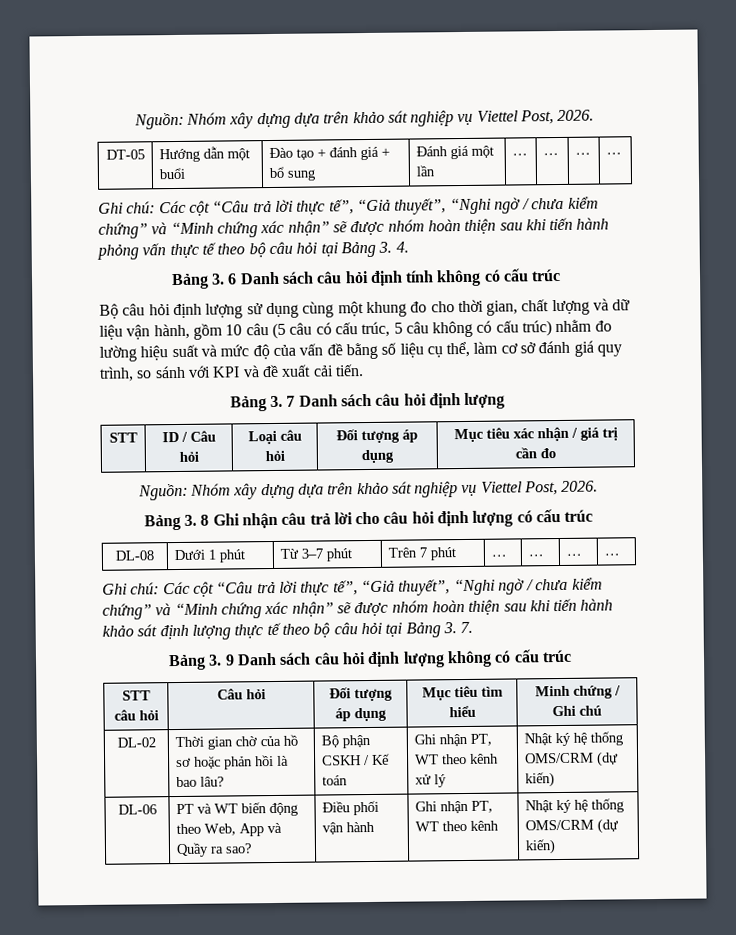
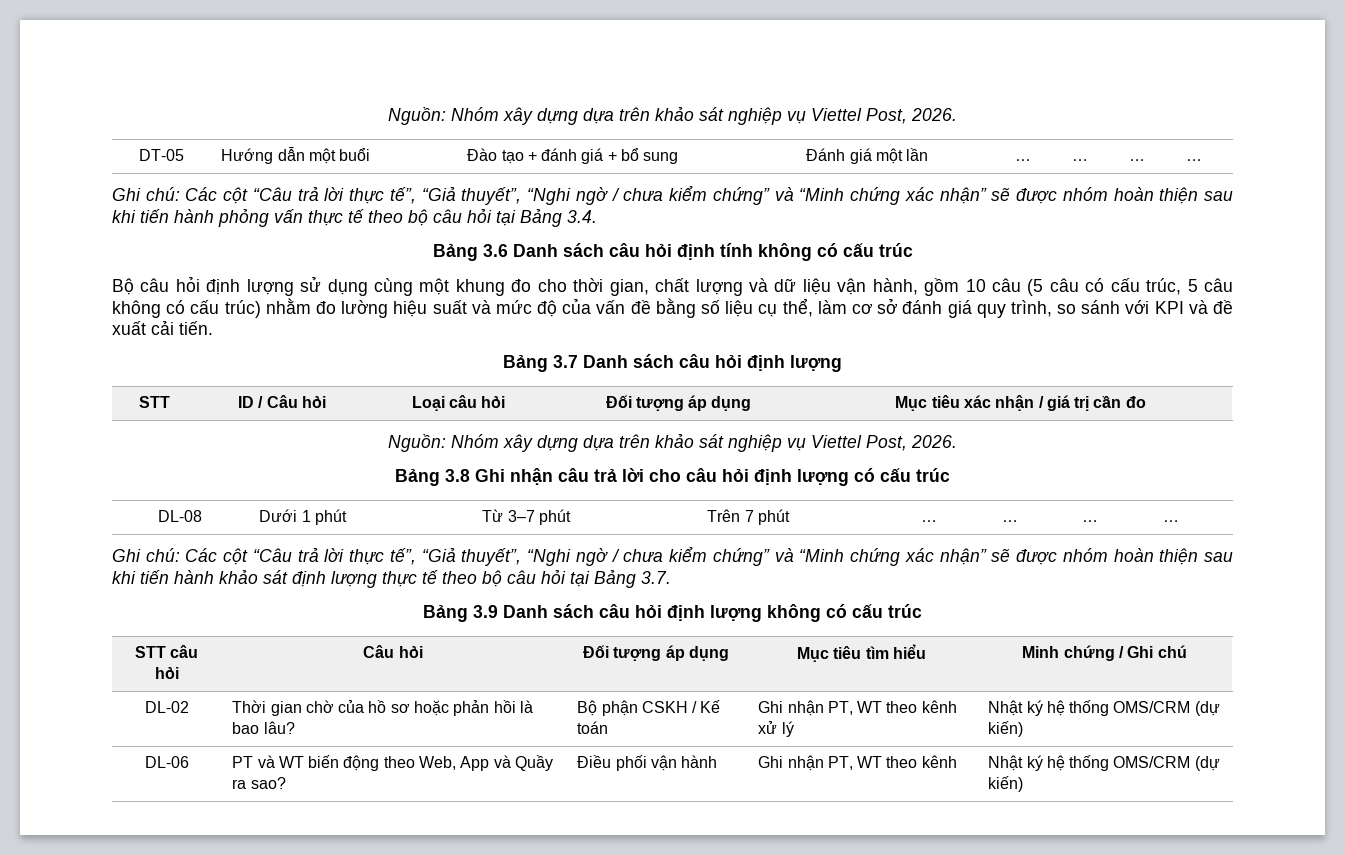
- Ghi chú: Các cột “Câu trả lời thực tế”, “Giả thuyết”, “Nghi ngờ / chưa kiểm chứng” và “Minh chứng xác nhận” sẽ được nhóm hoàn thiện sau khi tiến hành phỏng vấn thực tế theo bộ câu hỏi tại Bảng 3. 4.
- Bảng 3. 6 Danh sách câu hỏi định tính không có cấu trúc
+ Ghi chú: Các cột “Câu trả lời thực tế”, “Giả thuyết”, “Nghi ngờ / chưa kiểm chứng” và “Minh chứng xác nhận” sẽ được nhóm hoàn thiện sau khi tiến hành phỏng vấn thực tế theo bộ câu hỏi tại Bảng 3.4.
+ Bảng 3.6 Danh sách câu hỏi định tính không có cấu trúc
- Bảng 3. 7 Danh sách câu hỏi định lượng
+ Bảng 3.7 Danh sách câu hỏi định lượng
- Bảng 3. 8 Ghi nhận câu trả lời cho câu hỏi định lượng có cấu trúc
+ Bảng 3.8 Ghi nhận câu trả lời cho câu hỏi định lượng có cấu trúc
- Ghi chú: Các cột “Câu trả lời thực tế”, “Giả thuyết”, “Nghi ngờ / chưa kiểm chứng” và “Minh chứng xác nhận” sẽ được nhóm hoàn thiện sau khi tiến hành khảo sát định lượng thực tế theo bộ câu hỏi tại Bảng 3. 7.
- Bảng 3. 9 Danh sách câu hỏi định lượng không có cấu trúc
+ Ghi chú: Các cột “Câu trả lời thực tế”, “Giả thuyết”, “Nghi ngờ / chưa kiểm chứng” và “Minh chứng xác nhận” sẽ được nhóm hoàn thiện sau khi tiến hành khảo sát định lượng thực tế theo bộ câu hỏi tại Bảng 3.7.
+ Bảng 3.9 Danh sách câu hỏi định lượng không có cấu trúc

